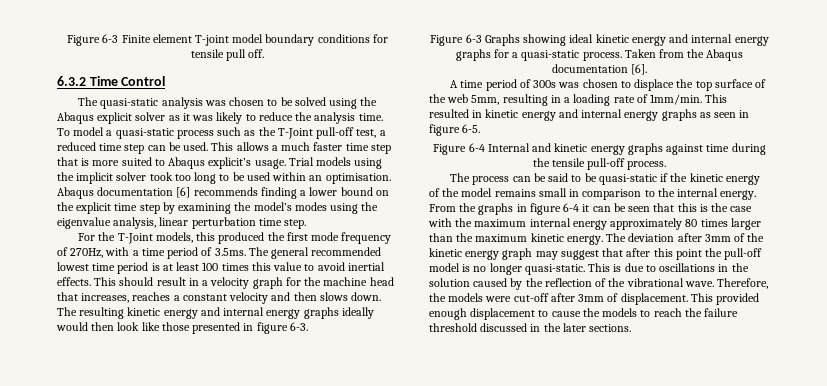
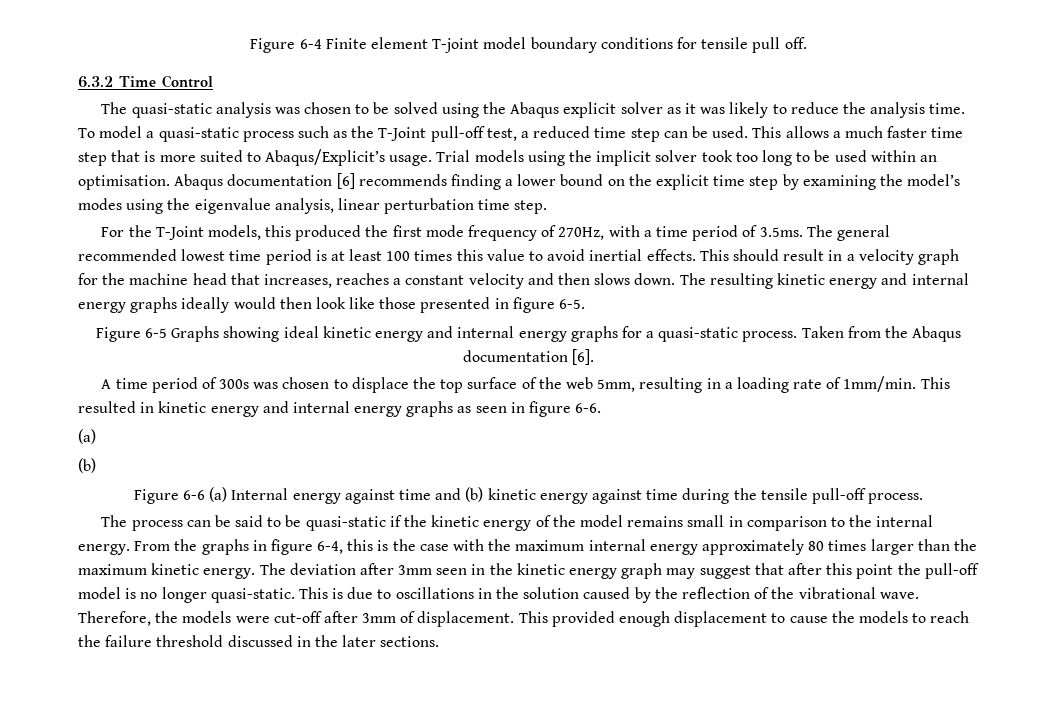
- Figure 6-3 Finite element T-joint model boundary conditions for tensile pull off.
+ Figure 6-4 Finite element T-joint model boundary conditions for tensile pull off.
- This allows a much faster time step that is more suited to Abaqus explicit’s usage.
+ This allows a much faster time step that is more suited to Abaqus/Explicit’s usage.
- The resulting kinetic energy and internal energy graphs ideally would then look like those presented in figure 6-3.
- Figure 6-3 Graphs showing ideal kinetic energy and internal energy graphs for a quasi-static process.
+ The resulting kinetic energy and internal energy graphs ideally would then look like those presented in figure 6-5.
+ Figure 6-5 Graphs showing ideal kinetic energy and internal energy graphs for a quasi-static process.
- This resulted in kinetic energy and internal energy graphs as seen in figure 6-5.
- Figure 6-4 Internal and kinetic energy graphs against time during the tensile pull-off process.
+ This resulted in kinetic energy and internal energy graphs as seen in figure 6-6.
+ (a)
+ (b)
+ Figure 6-6 (a) Internal energy against time and (b) kinetic energy against time during the tensile pull-off process.
- From the graphs in figure 6-4 it can be seen that this is the case with the maximum internal energy approximately 80 times larger than the maximum kinetic energy.
+ From the graphs in figure 6-4, this is the case with the maximum internal energy approximately 80 times larger than the maximum kinetic energy.
- The deviation after 3mm of the kinetic energy graph may suggest that after this point the pull-off model is no longer quasi-static.
+ The deviation after 3mm seen in the kinetic energy graph may suggest that after this point the pull-off model is no longer quasi-static.

